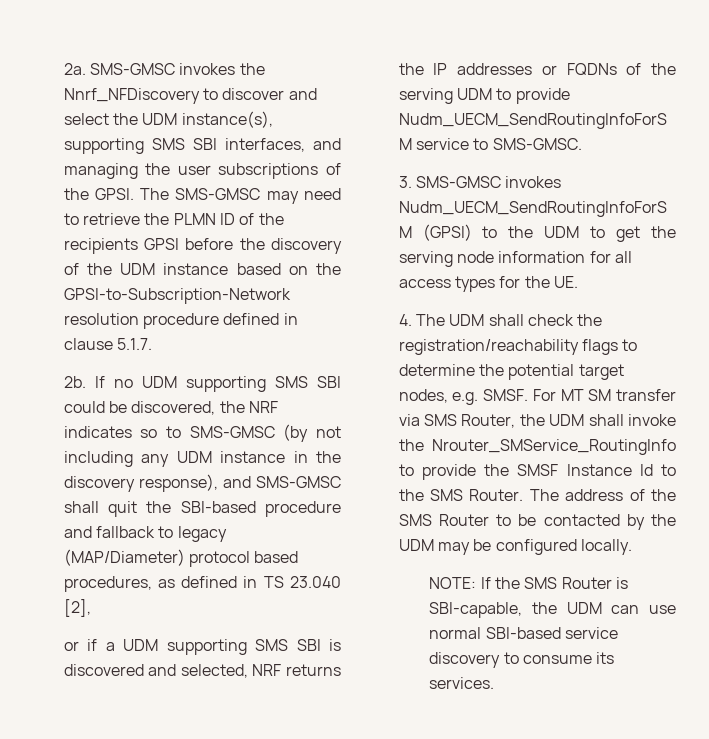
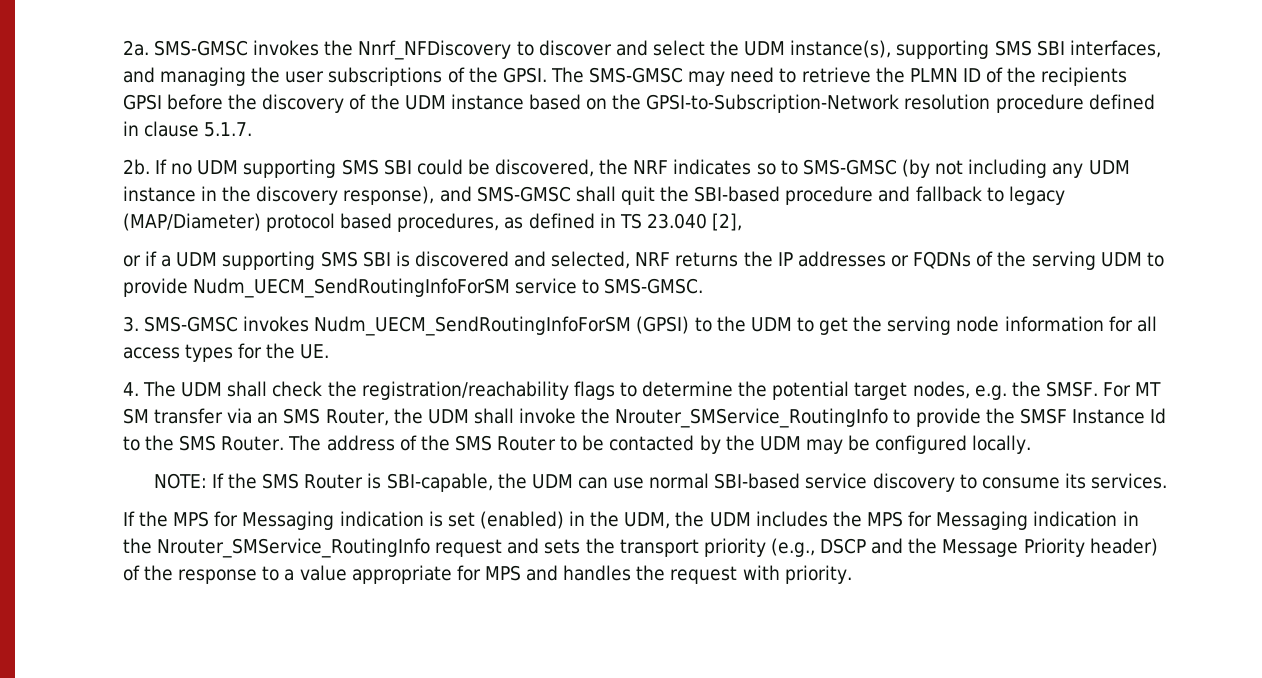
- 4. The UDM shall check the registration/reachability flags to determine the potential target nodes, e.g. SMSF.
+ 4. The UDM shall check the registration/reachability flags to determine the potential target nodes, e.g. the SMSF.
- For MT SM transfer via SMS Router, the UDM shall invoke the Nrouter_SMService_RoutingInfo to provide the SMSF Instance Id to the SMS Router.
+ For MT SM transfer via an SMS Router, the UDM shall invoke the Nrouter_SMService_RoutingInfo to provide the SMSF Instance Id to the SMS Router.
+ If the MPS for Messaging indication is set (enabled) in the UDM, the UDM includes the MPS for Messaging indication in the Nrouter_SMService_RoutingInfo request and sets the transport priority (e.g., DSCP and the Message Priority header) of the response to a value appropriate for MPS and handles the request with priority.

